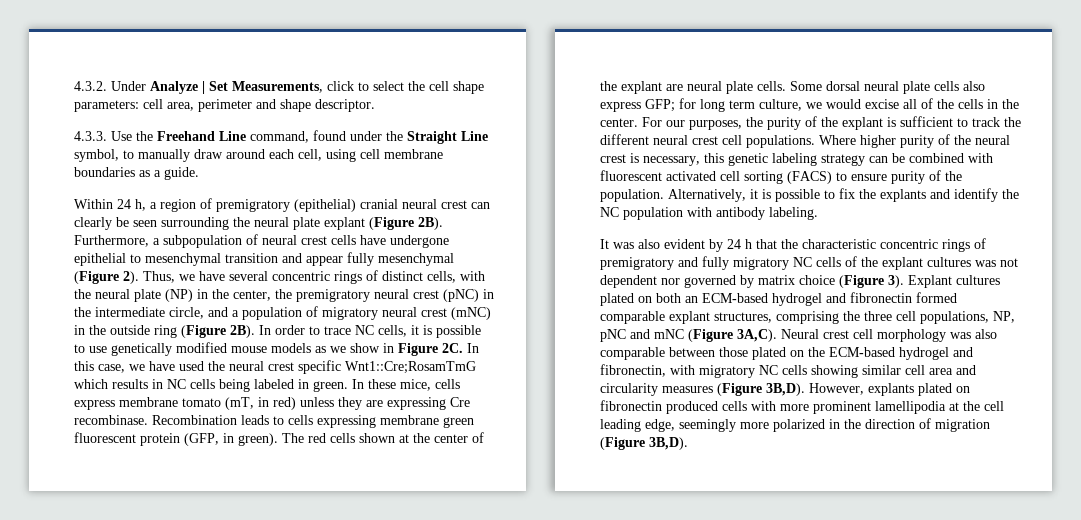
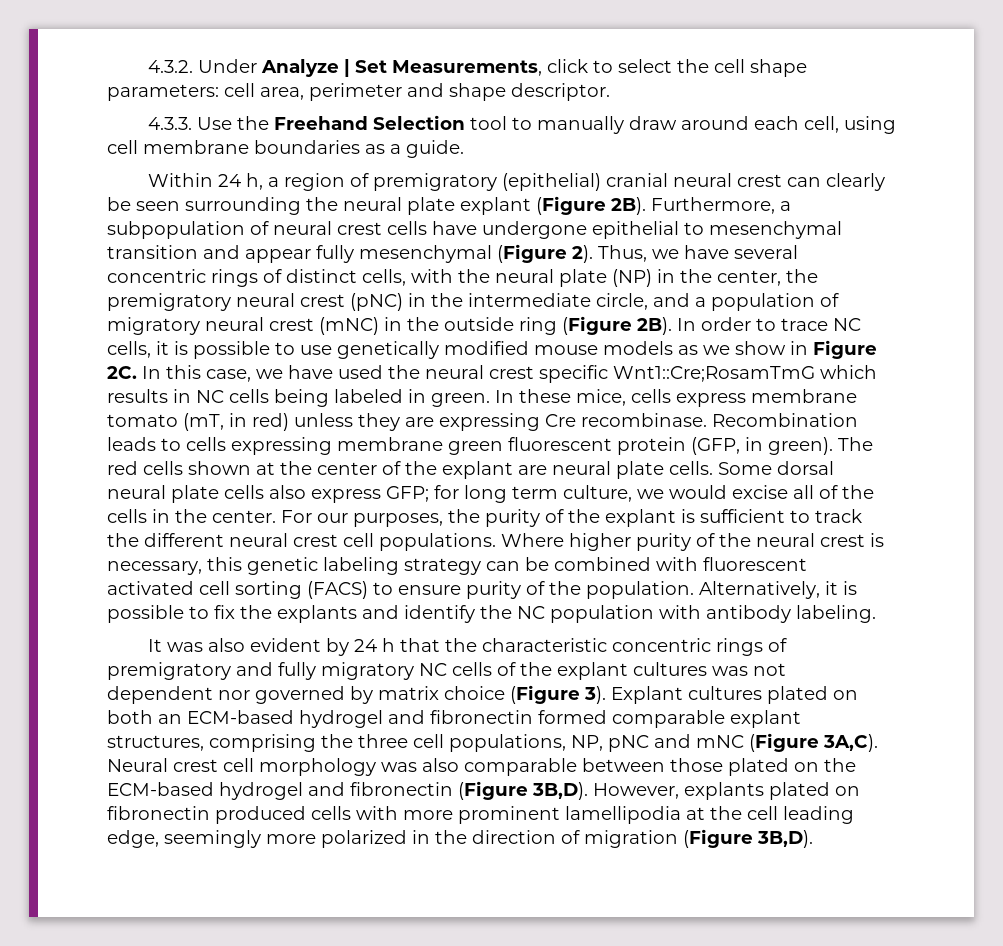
- 4.3.3. Use the Freehand Line command, found under the Straight Line symbol, to manually draw around each cell, using cell membrane boundaries as a guide.
+ 4.3.3. Use the Freehand Selection tool to manually draw around each cell, using cell membrane boundaries as a guide.
- Neural crest cell morphology was also comparable between those plated on the ECM-based hydrogel and fibronectin, with migratory NC cells showing similar cell area and circularity measures (Figure 3B,D).
+ Neural crest cell morphology was also comparable between those plated on the ECM-based hydrogel and fibronectin (Figure 3B,D).

